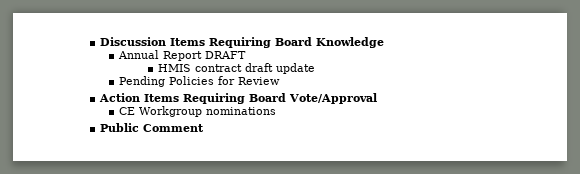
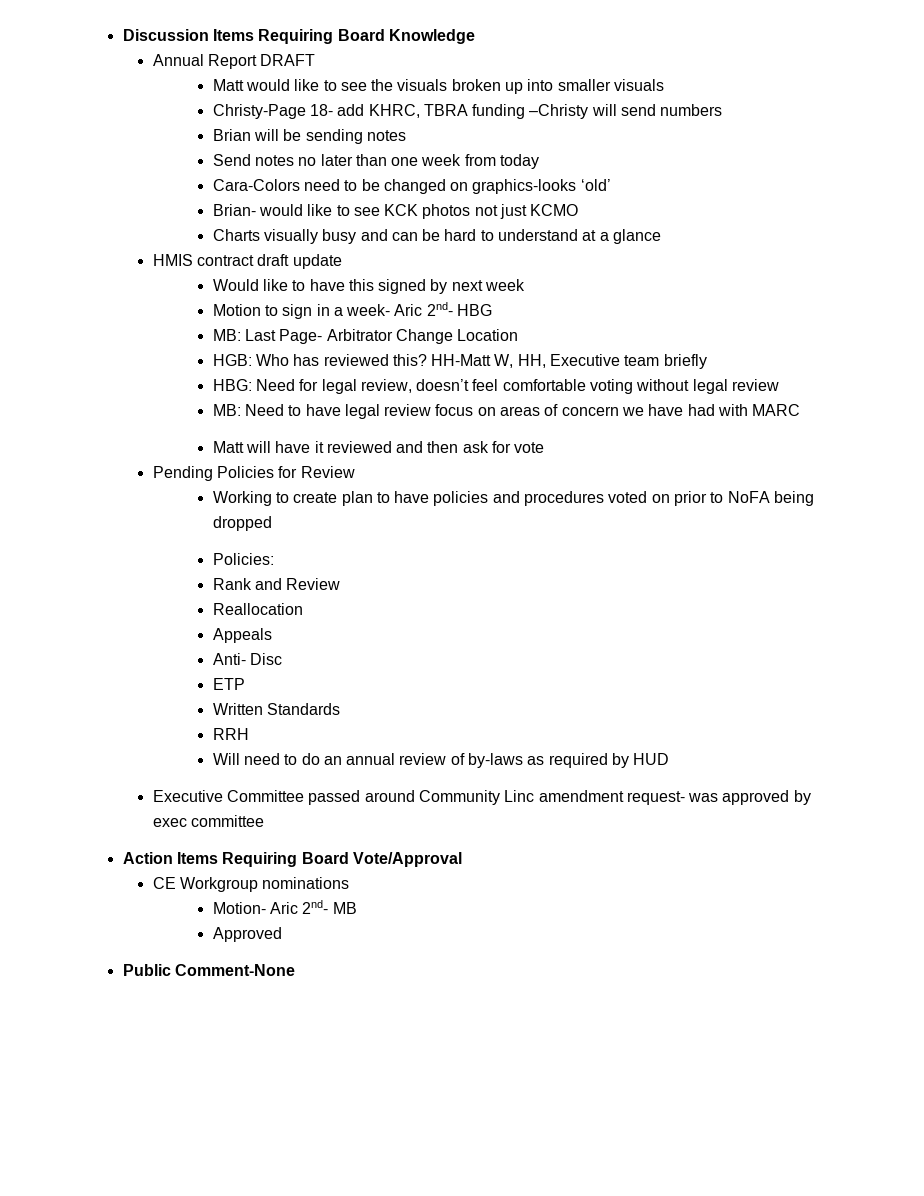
+ Matt would like to see the visuals broken up into smaller visuals
+ Christy-Page 18- add KHRC, TBRA funding –Christy will send numbers
+ Brian will be sending notes
+ Send notes no later than one week from today
+ Cara-Colors need to be changed on graphics-looks ‘old’
+ Brian- would like to see KCK photos not just KCMO
+ Charts visually busy and can be hard to understand at a glance
  HMIS contract draft update
+ Would like to have this signed by next week
+ Motion to sign in a week- Aric 2nd- HBG
+ MB: Last Page- Arbitrator Change Location
+ HGB: Who has reviewed this? HH-Matt W, HH, Executive team briefly
+ HBG: Need for legal review, doesn’t feel comfortable voting without legal review
+ MB: Need to have legal review focus on areas of concern we have had with MARC
+ Matt will have it reviewed and then ask for vote
  Pending Policies for Review
+ Working to create plan to have policies and procedures voted on prior to NoFA being dropped
+ Policies:
+ Rank and Review
+ Reallocation
+ Appeals
+ Anti- Disc
+ ETP
+ Written Standards
+ RRH
+ Will need to do an annual review of by-laws as required by HUD
+ Executive Committee passed around Community Linc amendment request- was approved by exec committee
+ Motion- Aric 2nd- MB
+ Approved
- Public Comment
+ Public Comment-None

